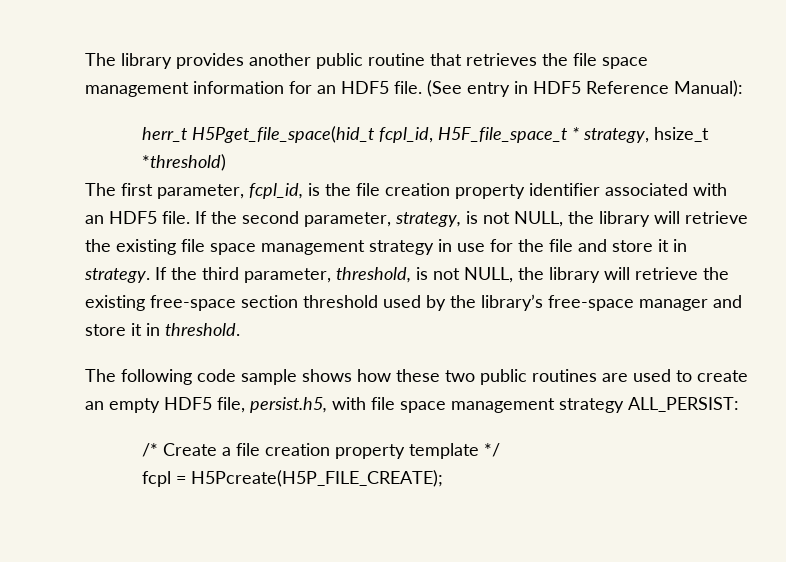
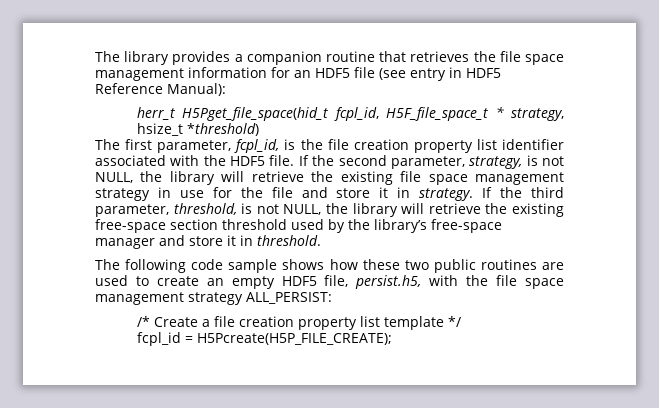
- The library provides another public routine that retrieves the file space management information for an HDF5 file. (See entry in HDF5 Reference Manual):
+ The library provides a companion routine that retrieves the file space management information for an HDF5 file (see entry in HDF5 Reference Manual):
- The first parameter, fcpl_id, is the file creation property identifier associated with an HDF5 file.
+ The first parameter, fcpl_id, is the file creation property list identifier associated with the HDF5 file.
- The following code sample shows how these two public routines are used to create an empty HDF5 file, persist.h5, with file space management strategy ALL_PERSIST:
+ The following code sample shows how these two public routines are used to create an empty HDF5 file, persist.h5, with the file space management strategy ALL_PERSIST:
- /* Create a file creation property template */
+ /* Create a file creation property list template */
- fcpl = H5Pcreate(H5P_FILE_CREATE);
+ fcpl_id = H5Pcreate(H5P_FILE_CREATE);

